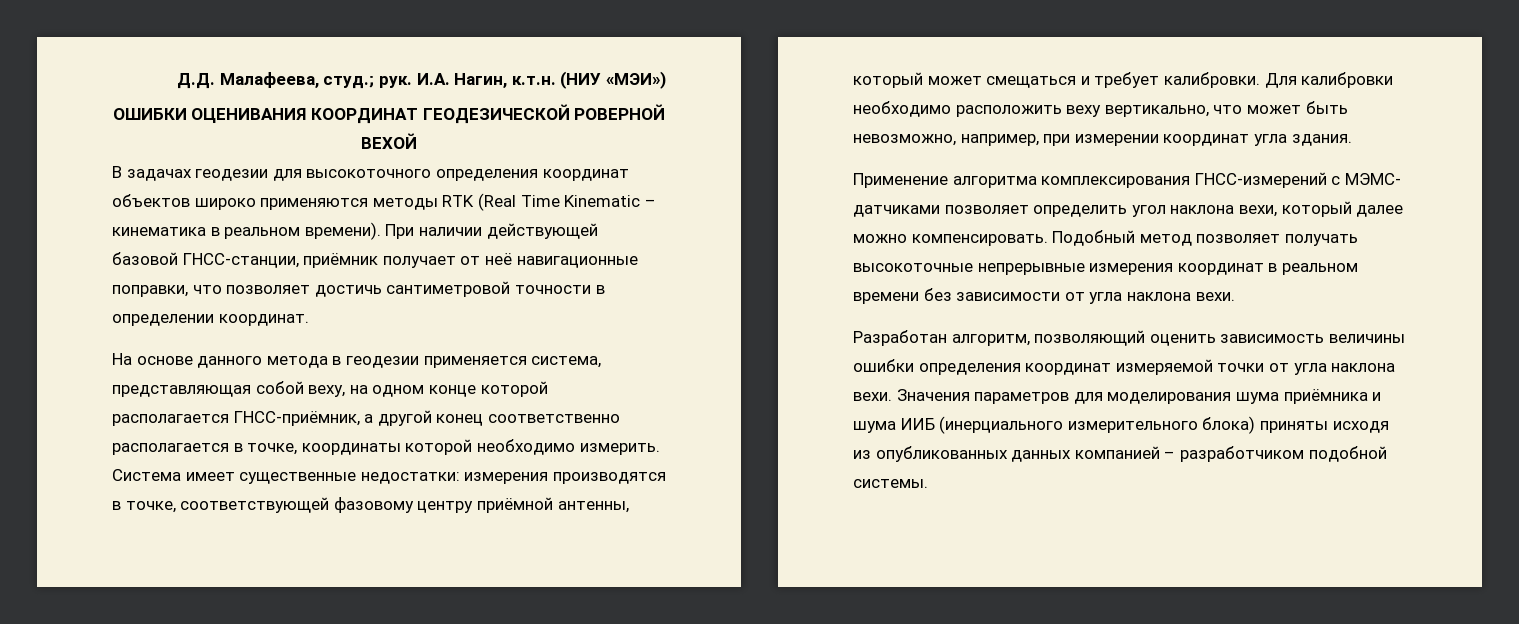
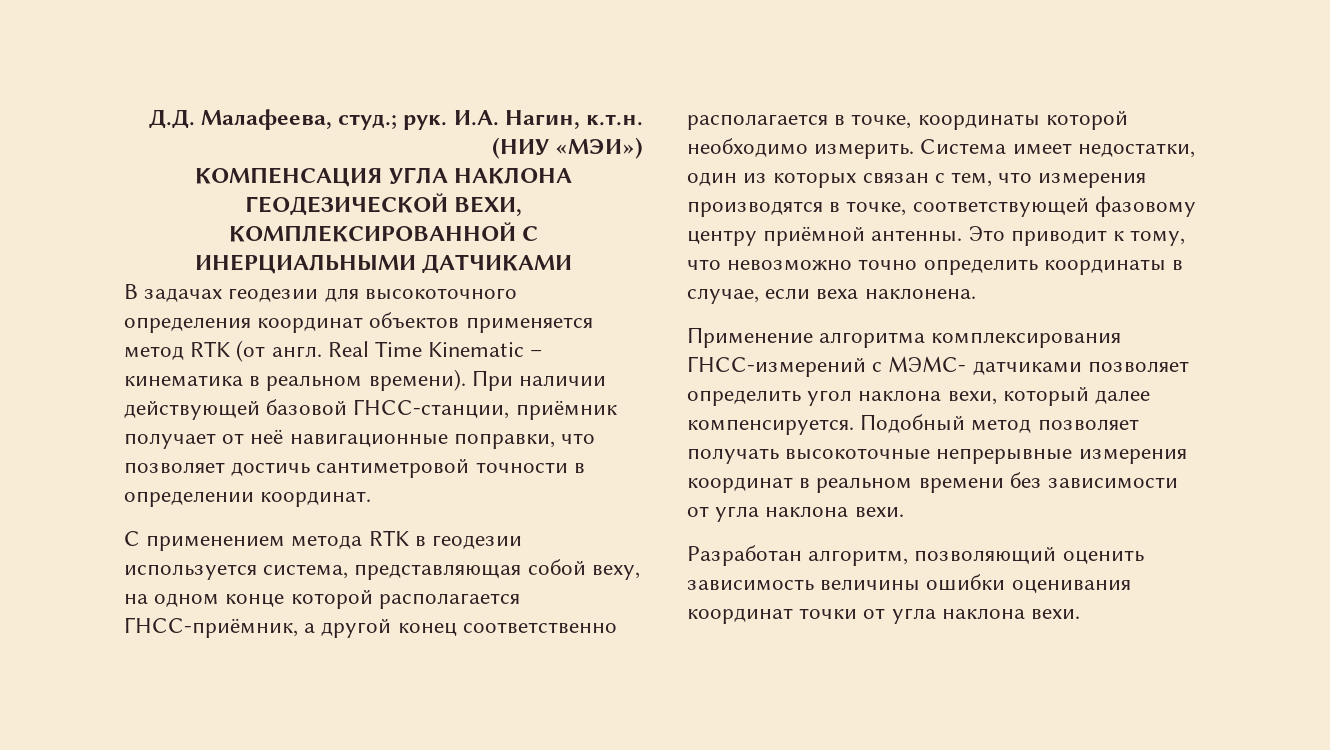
- ОШИБКИ ОЦЕНИВАНИЯ КООРДИНАТ ГЕОДЕЗИЧЕСКОЙ РОВЕРНОЙ ВЕХОЙ
+ КОМПЕНСАЦИЯ УГЛА НАКЛОНА ГЕОДЕЗИЧЕСКОЙ ВЕХИ, КОМПЛЕКСИРОВАННОЙ С ИНЕРЦИАЛЬНЫМИ ДАТЧИКАМИ
- В задачах геодезии для высокоточного определения координат объектов широко применяются методы RTK (Real Time Kinematic – кинематика в реальном времени).
+ В задачах геодезии для высокоточного определения координат объектов применяется метод RTK (от англ. Real Time Kinematic – кинематика в реальном времени).
- На основе данного метода в геодезии применяется система, представляющая собой веху, на одном конце которой располагается ГНСС-приёмник, а другой конец соответственно располагается в точке, координаты которой необходимо измерить.
+ С применением метода RTK в геодезии используется система, представляющая собой веху, на одном конце которой располагается ГНСС-приёмник, а другой конец соответственно располагается в точке, координаты которой необходимо измерить.
- Система имеет существенные недостатки: измерения производятся в точке, соответствующей фазовому центру приёмной антенны, который может смещаться и требует калибровки. Для калибровки необходимо расположить веху вертикально, что может быть невозможно, например, при измерении координат угла здания.
+ Система имеет недостатки, один из которых связан с тем, что измерения производятся в точке, соответствующей фазовому центру приёмной антенны. Это приводит к тому, что невозможно точно определить координаты в случае, если веха наклонена.
- Применение алгоритма комплексирования ГНСС-измерений с МЭМС- датчиками позволяет определить угол наклона вехи, который далее можно компенсировать.
+ Применение алгоритма комплексирования ГНСС-измерений с МЭМС- датчиками позволяет определить угол наклона вехи, который далее компенсируется.
- Разработан алгоритм, позволяющий оценить зависимость величины ошибки определения координат измеряемой точки от угла наклона вехи. Значения параметров для моделирования шума приёмника и шума ИИБ (инерциального измерительного блока) приняты исходя из опубликованных данных компанией – разработчиком подобной системы.
+ Разработан алгоритм, позволяющий оценить зависимость величины ошибки оценивания координат точки от угла наклона вехи.

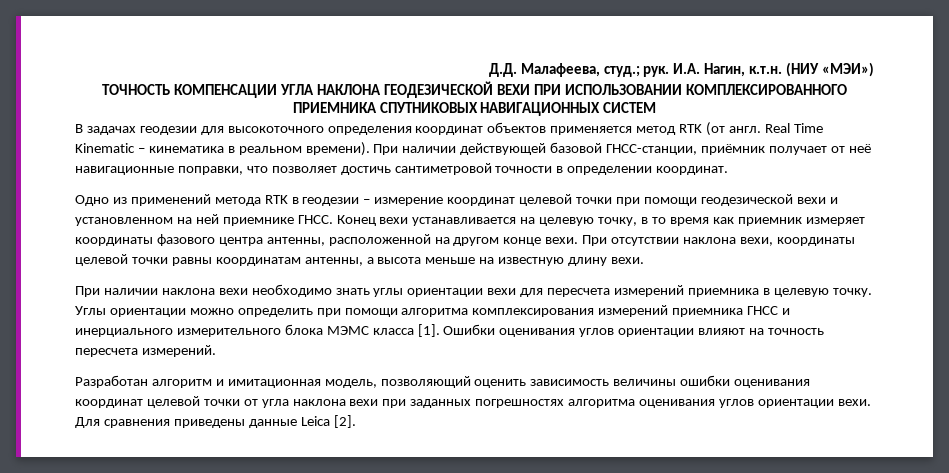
- КОМПЕНСАЦИЯ УГЛА НАКЛОНА ГЕОДЕЗИЧЕСКОЙ ВЕХИ, КОМПЛЕКСИРОВАННОЙ С ИНЕРЦИАЛЬНЫМИ ДАТЧИКАМИ
+ ТОЧНОСТЬ КОМПЕНСАЦИИ УГЛА НАКЛОНА ГЕОДЕЗИЧЕСКОЙ ВЕХИ ПРИ ИСПОЛЬЗОВАНИИ КОМПЛЕКСИРОВАННОГО ПРИЕМНИКА СПУТНИКОВЫХ НАВИГАЦИОННЫХ СИСТЕМ
- С применением метода RTK в геодезии используется система, представляющая собой веху, на одном конце которой располагается ГНСС-приёмник, а другой конец соответственно располагается в точке, координаты которой необходимо измерить. Система имеет недостатки, один из которых связан с тем, что измерения производятся в точке, соответствующей фазовому центру приёмной антенны. Это приводит к тому, что невозможно точно определить координаты в случае, если веха наклонена.
- Применение алгоритма комплексирования ГНСС-измерений с МЭМС- датчиками позволяет определить угол наклона вехи, который далее компенсируется. Подобный метод позволяет получать высокоточные непрерывные измерения координат в реальном времени без зависимости от угла наклона вехи.
- Разработан алгоритм, позволяющий оценить зависимость величины ошибки оценивания координат точки от угла наклона вехи.
+ Одно из применений метода RTK в геодезии – измерение координат целевой точки при помощи геодезической вехи и установленном на ней приемнике ГНСС. Конец вехи устанавливается на целевую точку, в то время как приемник измеряет координаты фазового центра антенны, расположенной на другом конце вехи. При отсутствии наклона вехи, координаты целевой точки равны координатам антенны, а высота меньше на известную длину вехи.
+ При наличии наклона вехи необходимо знать углы ориентации вехи для пересчета измерений приемника в целевую точку. Углы ориентации можно определить при помощи алгоритма комплексирования измерений приемника ГНСС и инерциального измерительного блока МЭМС класса [1]. Ошибки оценивания углов ориентации влияют на точность пересчета измерений.
+ Разработан алгоритм и имитационная модель, позволяющий оценить зависимость величины ошибки оценивания координат целевой точки от угла наклона вехи при заданных погрешностях алгоритма оценивания углов ориентации вехи. Для сравнения приведены данные Leica [2].

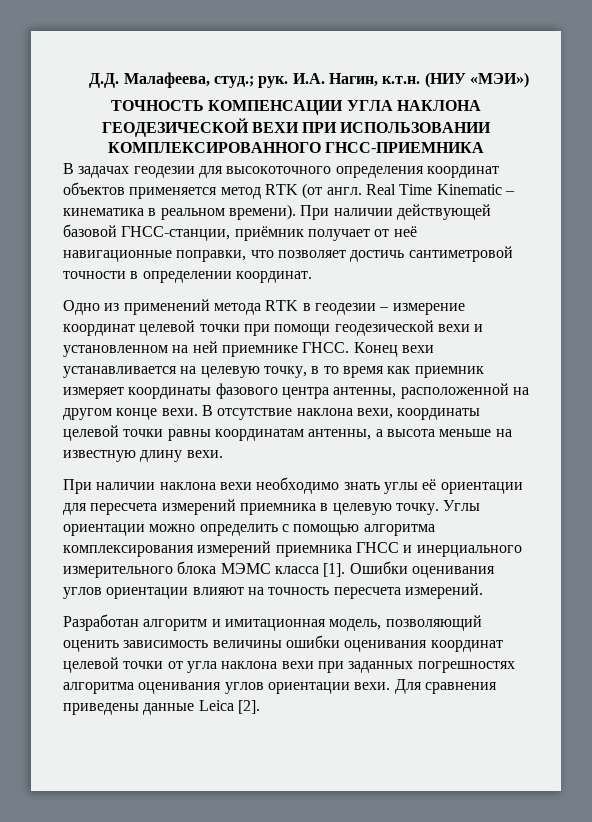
- ТОЧНОСТЬ КОМПЕНСАЦИИ УГЛА НАКЛОНА ГЕОДЕЗИЧЕСКОЙ ВЕХИ ПРИ ИСПОЛЬЗОВАНИИ КОМПЛЕКСИРОВАННОГО ПРИЕМНИКА СПУТНИКОВЫХ НАВИГАЦИОННЫХ СИСТЕМ
+ ТОЧНОСТЬ КОМПЕНСАЦИИ УГЛА НАКЛОНА ГЕОДЕЗИЧЕСКОЙ ВЕХИ ПРИ ИСПОЛЬЗОВАНИИ КОМПЛЕКСИРОВАННОГО ГНСС-ПРИЕМНИКА
- При отсутствии наклона вехи, координаты целевой точки равны координатам антенны, а высота меньше на известную длину вехи.
+ В отсутствие наклона вехи, координаты целевой точки равны координатам антенны, а высота меньше на известную длину вехи.
- При наличии наклона вехи необходимо знать углы ориентации вехи для пересчета измерений приемника в целевую точку.
+ При наличии наклона вехи необходимо знать углы её ориентации для пересчета измерений приемника в целевую точку.
- Углы ориентации можно определить при помощи алгоритма комплексирования измерений приемника ГНСС и инерциального измерительного блока МЭМС класса [1].
+ Углы ориентации можно определить с помощью алгоритма комплексирования измерений приемника ГНСС и инерциального измерительного блока МЭМС класса [1].

